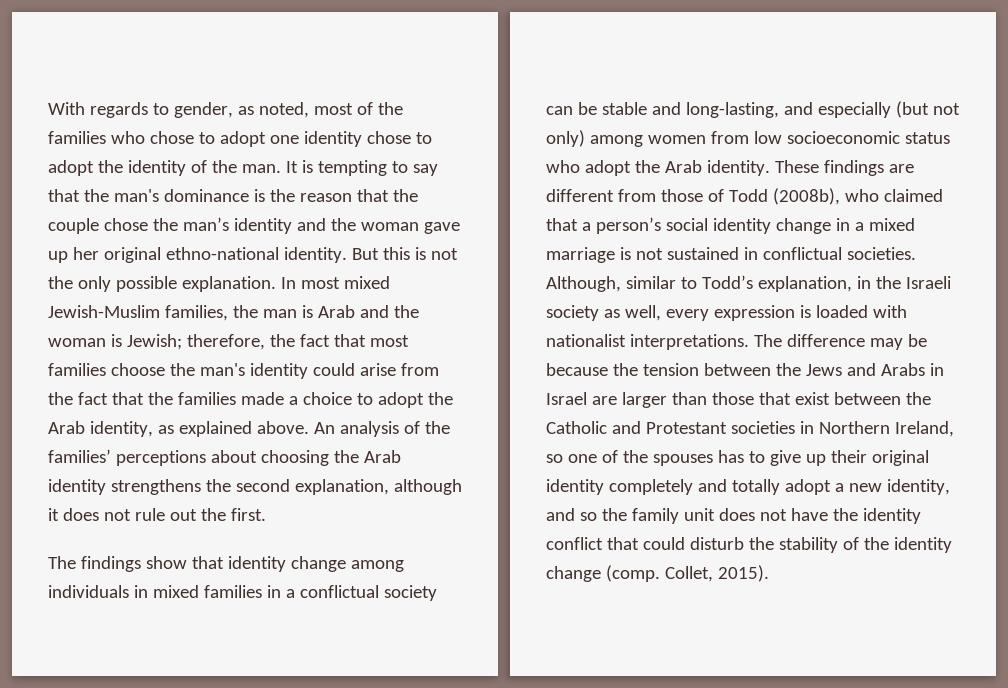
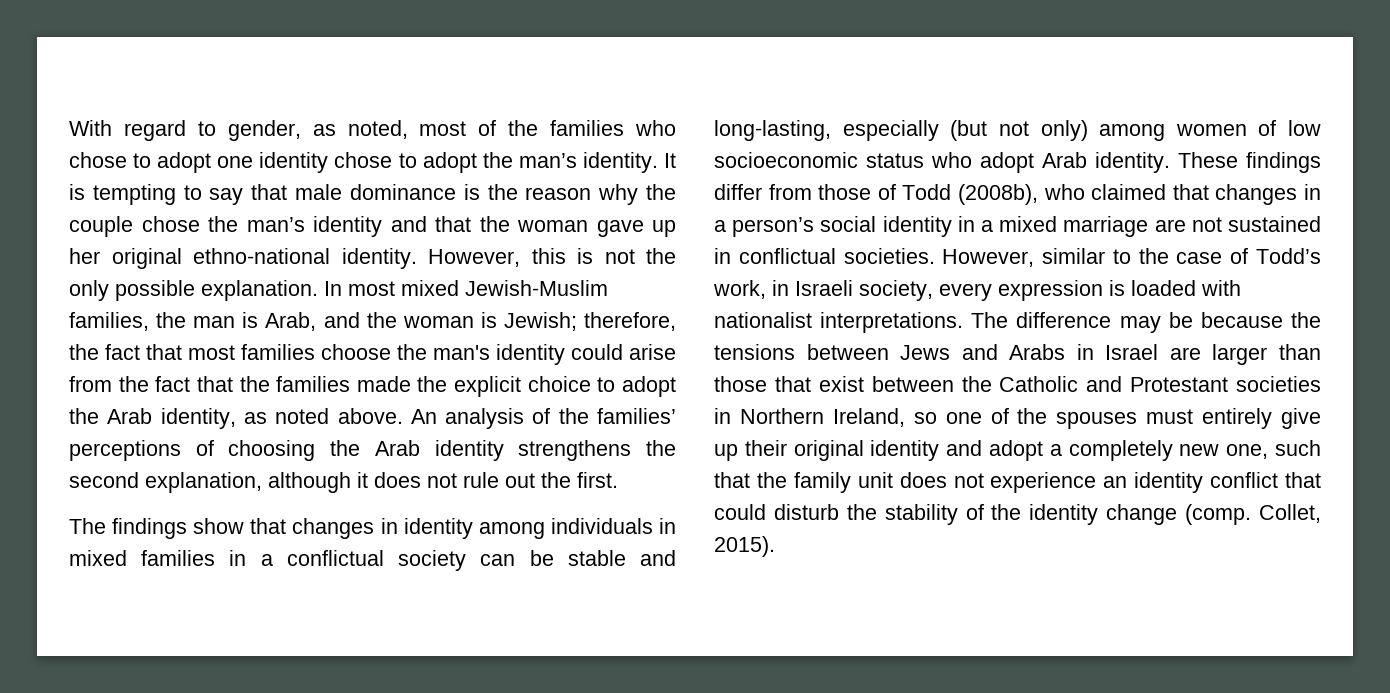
- With regards to gender, as noted, most of the families who chose to adopt one identity chose to adopt the identity of the man.
+ With regard to gender, as noted, most of the families who chose to adopt one identity chose to adopt the man’s identity.
- It is tempting to say that the man's dominance is the reason that the couple chose the man’s identity and the woman gave up her original ethno-national identity.
+ It is tempting to say that male dominance is the reason why the couple chose the man’s identity and that the woman gave up her original ethno-national identity.
- But this is not the only possible explanation.
+ However, this is not the only possible explanation.
- In most mixed Jewish-Muslim families, the man is Arab and the woman is Jewish; therefore, the fact that most families choose the man's identity could arise from the fact that the families made a choice to adopt the Arab identity, as explained above.
+ In most mixed Jewish-Muslim families, the man is Arab, and the woman is Jewish; therefore, the fact that most families choose the man's identity could arise from the fact that the families made the explicit choice to adopt the Arab identity, as noted above.
- An analysis of the families’ perceptions about choosing the Arab identity strengthens the second explanation, although it does not rule out the first.
+ An analysis of the families’ perceptions of choosing the Arab identity strengthens the second explanation, although it does not rule out the first.
- The findings show that identity change among individuals in mixed families in a conflictual society can be stable and long-lasting, and especially (but not only) among women from low socioeconomic status who adopt the Arab identity.
+ The findings show that changes in identity among individuals in mixed families in a conflictual society can be stable and long-lasting, especially (but not only) among women of low socioeconomic status who adopt Arab identity.
- These findings are different from those of Todd (2008b), who claimed that a person’s social identity change in a mixed marriage is not sustained in conflictual societies.
+ These findings differ from those of Todd (2008b), who claimed that changes in a person’s social identity in a mixed marriage are not sustained in conflictual societies.
- Although, similar to Todd’s explanation, in the Israeli society as well, every expression is loaded with nationalist interpretations.
+ However, similar to the case of Todd’s work, in Israeli society, every expression is loaded with nationalist interpretations.
- The difference may be because the tension between the Jews and Arabs in Israel are larger than those that exist between the Catholic and Protestant societies in Northern Ireland, so one of the spouses has to give up their original identity completely and totally adopt a new identity, and so the family unit does not have the identity conflict that could disturb the stability of the identity change (comp.
+ The difference may be because the tensions between Jews and Arabs in Israel are larger than those that exist between the Catholic and Protestant societies in Northern Ireland, so one of the spouses must entirely give up their original identity and adopt a completely new one, such that the family unit does not experience an identity conflict that could disturb the stability of the identity change (comp.

